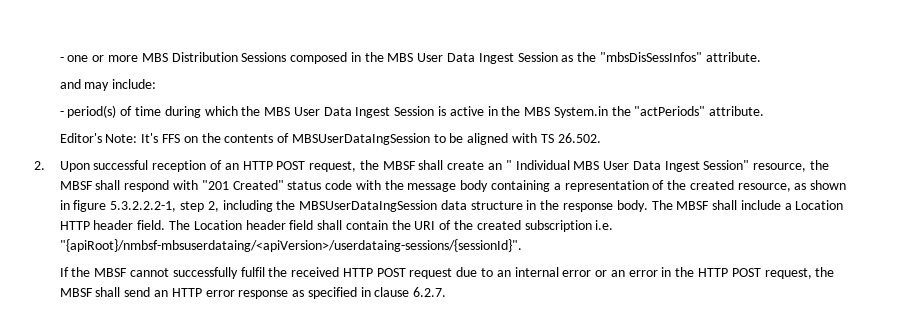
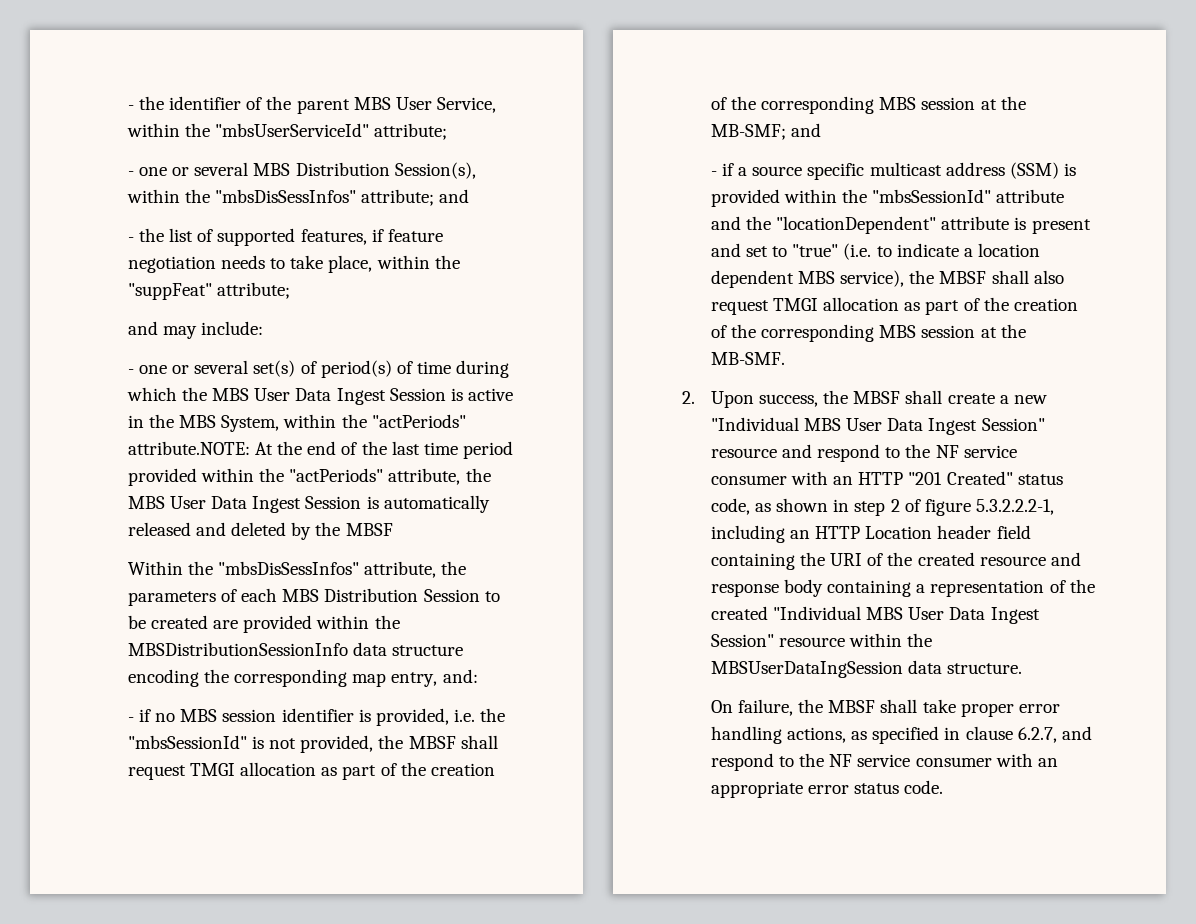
- - one or more MBS Distribution Sessions composed in the MBS User Data Ingest Session as the "mbsDisSessInfos" attribute.
+ - the identifier of the parent MBS User Service, within the "mbsUserServiceId" attribute;
+ - one or several MBS Distribution Session(s), within the "mbsDisSessInfos" attribute; and
+ - the list of supported features, if feature negotiation needs to take place, within the "suppFeat" attribute;
- - period(s) of time during which the MBS User Data Ingest Session is active in the MBS System.in the "actPeriods" attribute.
- Editor's Note: It's FFS on the contents of MBSUserDataIngSession to be aligned with TS 26.502.
- 2. Upon successful reception of an HTTP POST request, the MBSF shall create an " Individual MBS User Data Ingest Session" resource, the MBSF shall respond with "201 Created" status code with the message body containing a representation of the created resource, as shown in figure 5.3.2.2.2-1, step 2, including the MBSUserDataIngSession data structure in the response body. The MBSF shall include a Location HTTP header field. The Location header field shall contain the URI of the created subscription i.e. "{apiRoot}/nmbsf-mbsuserdataing/<apiVersion>/userdataing-sessions/{sessionId}".
- If the MBSF cannot successfully fulfil the received HTTP POST request due to an internal error or an error in the HTTP POST request, the MBSF shall send an HTTP error response as specified in clause 6.2.7.
+ - one or several set(s) of period(s) of time during which the MBS User Data Ingest Session is active in the MBS System, within the "actPeriods" attribute.NOTE: At the end of the last time period provided within the "actPeriods" attribute, the MBS User Data Ingest Session is automatically released and deleted by the MBSF
+ Within the "mbsDisSessInfos" attribute, the parameters of each MBS Distribution Session to be created are provided within the MBSDistributionSessionInfo data structure encoding the corresponding map entry, and:
+ - if no MBS session identifier is provided, i.e. the "mbsSessionId" is not provided, the MBSF shall request TMGI allocation as part of the creation of the corresponding MBS session at the MB-SMF; and
+ - if a source specific multicast address (SSM) is provided within the "mbsSessionId" attribute and the "locationDependent" attribute is present and set to "true" (i.e. to indicate a location dependent MBS service), the MBSF shall also request TMGI allocation as part of the creation of the corresponding MBS session at the MB-SMF.
+ 2. Upon success, the MBSF shall create a new "Individual MBS User Data Ingest Session" resource and respond to the NF service consumer with an HTTP "201 Created" status code, as shown in step 2 of figure 5.3.2.2.2-1, including an HTTP Location header field containing the URI of the created resource and response body containing a representation of the created "Individual MBS User Data Ingest Session" resource within the MBSUserDataIngSession data structure.
+ On failure, the MBSF shall take proper error handling actions, as specified in clause 6.2.7, and respond to the NF service consumer with an appropriate error status code.

